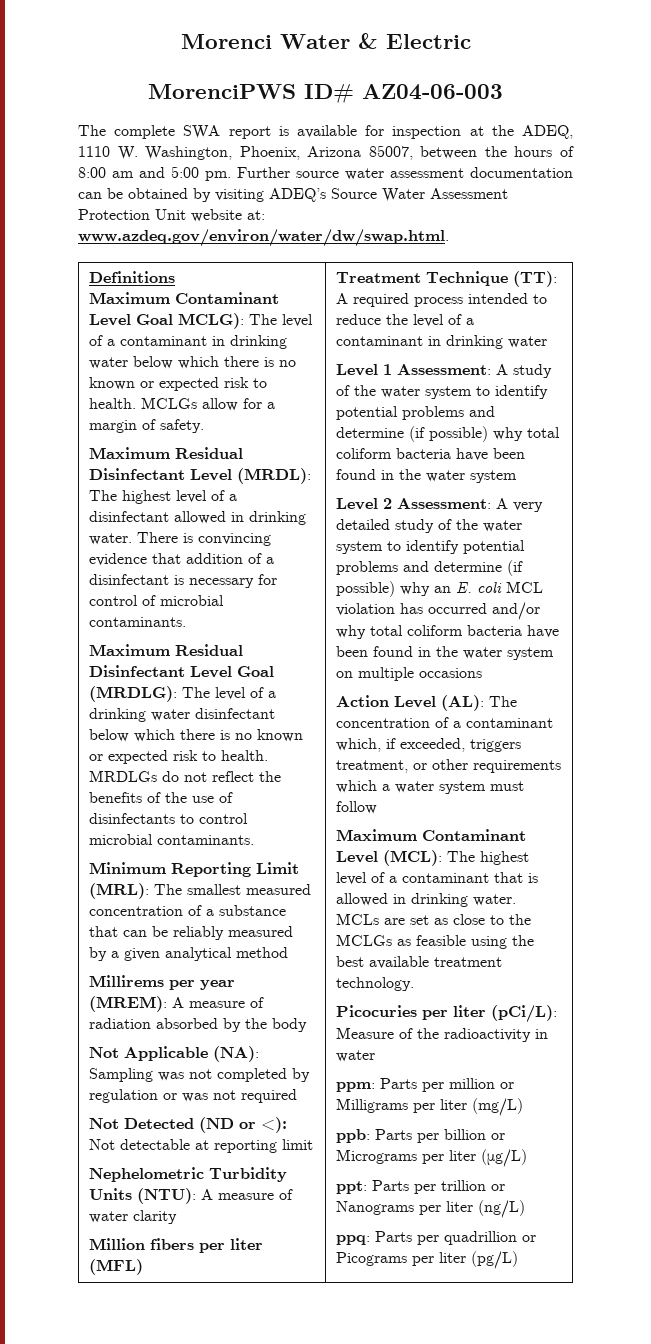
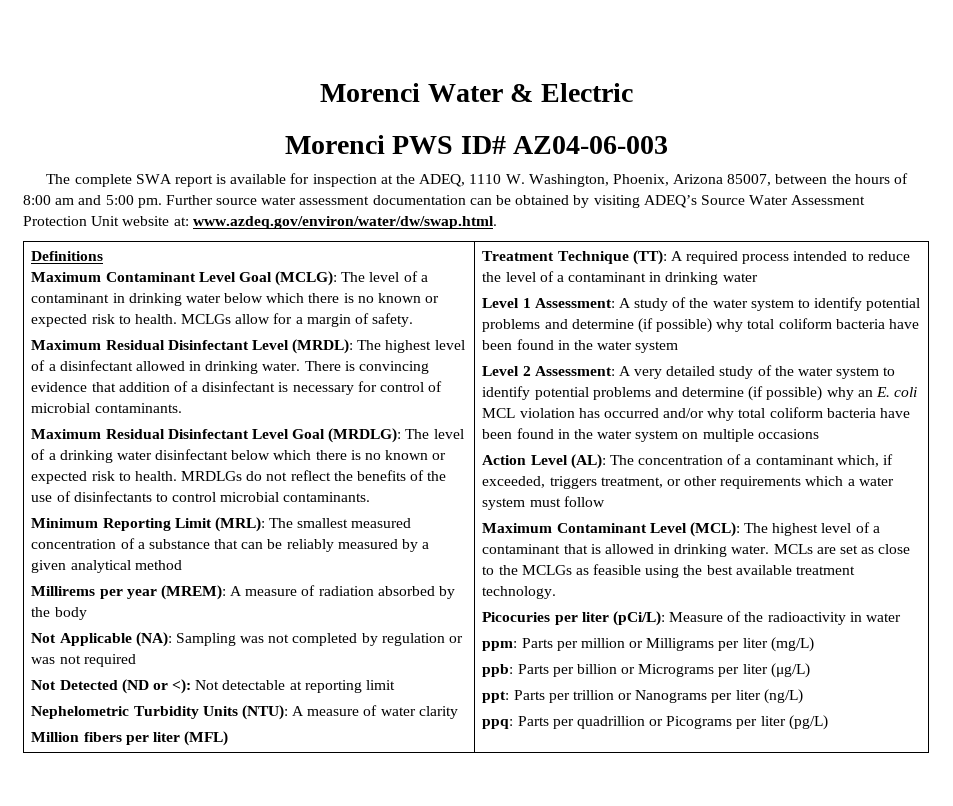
- MorenciPWS ID# AZ04-06-003
+ Morenci PWS ID# AZ04-06-003
- Maximum Contaminant Level Goal MCLG): The level of a contaminant in drinking water below which there is no known or expected risk to health.
+ Maximum Contaminant Level Goal (MCLG): The level of a contaminant in drinking water below which there is no known or expected risk to health.

